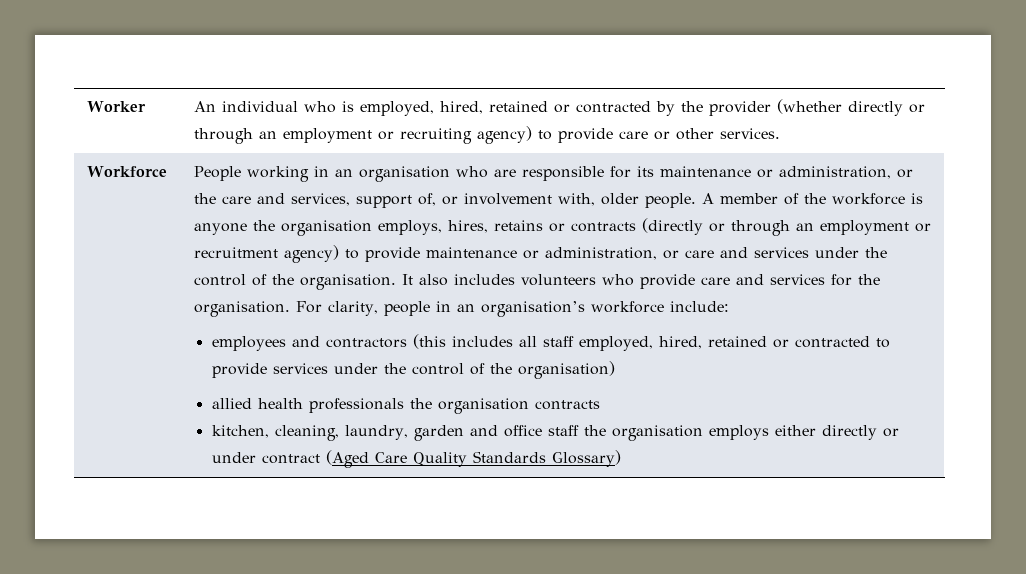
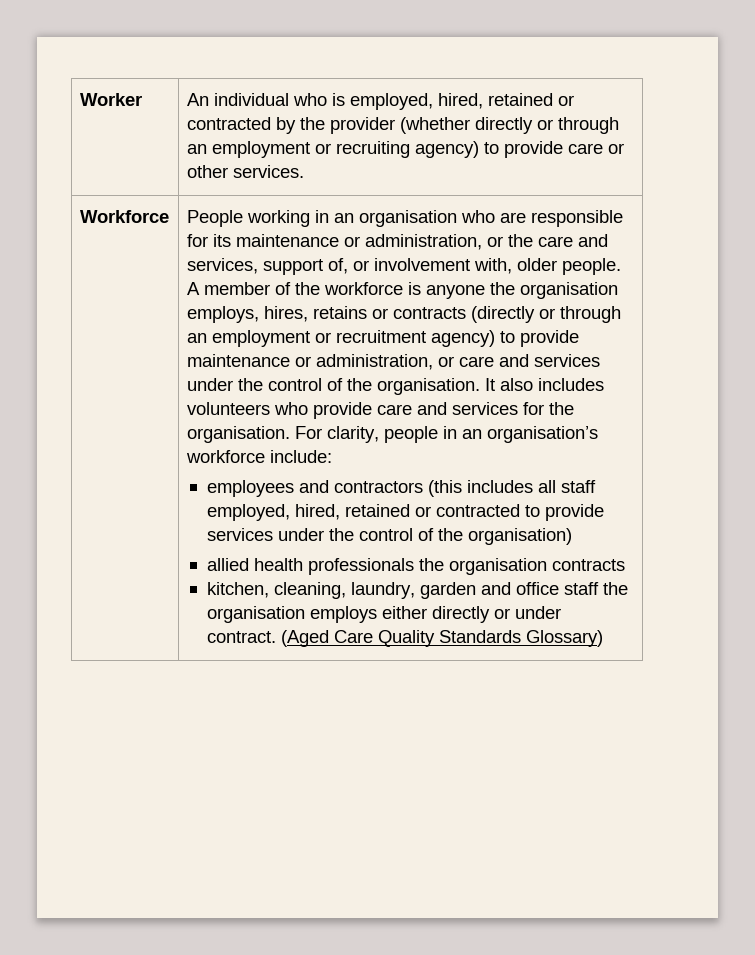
- kitchen, cleaning, laundry, garden and office staff the organisation employs either directly or under contract (Aged Care Quality Standards Glossary)
+ kitchen, cleaning, laundry, garden and office staff the organisation employs either directly or under contract. (Aged Care Quality Standards Glossary)

